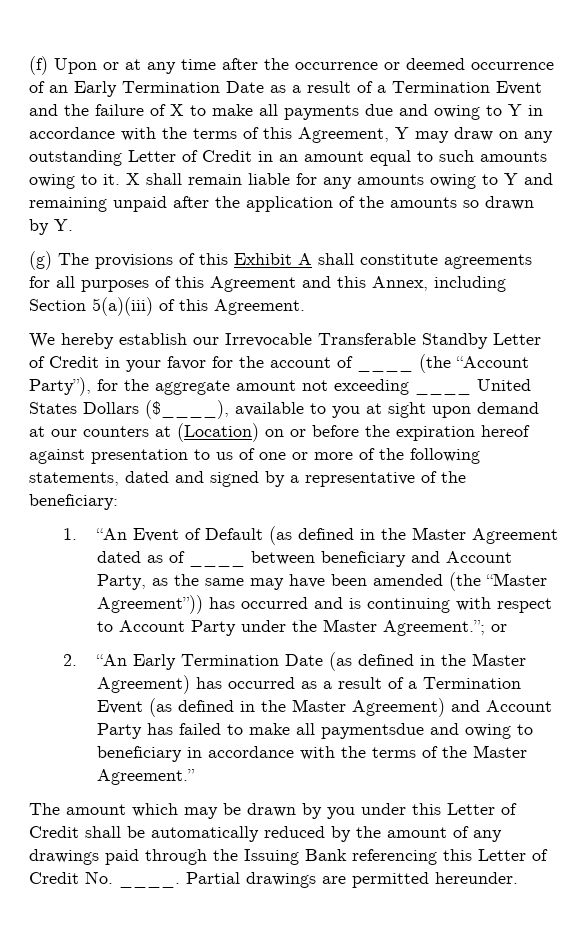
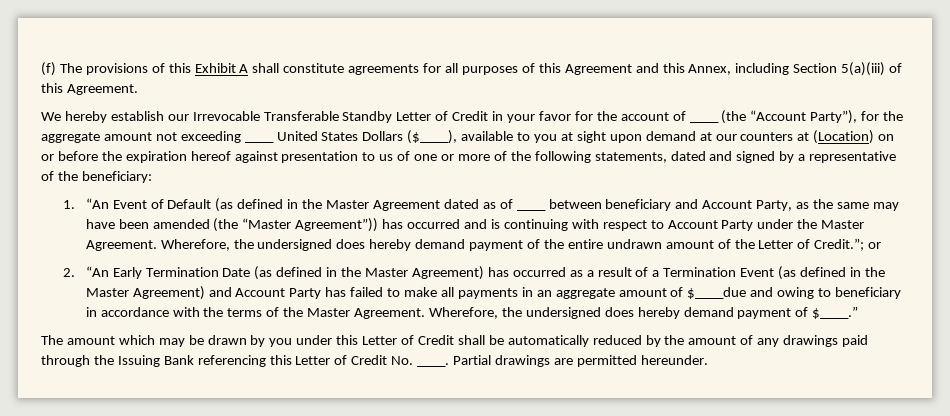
- (f) Upon or at any time after the occurrence or deemed occurrence of an Early Termination Date as a result of a Termination Event and the failure of X to make all payments due and owing to Y in accordance with the terms of this Agreement, Y may draw on any outstanding Letter of Credit in an amount equal to such amounts owing to it. X shall remain liable for any amounts owing to Y and remaining unpaid after the application of the amounts so drawn by Y.
- (g) The provisions of this Exhibit A shall constitute agreements for all purposes of this Agreement and this Annex, including Section 5(a)(iii) of this Agreement.
+ (f) The provisions of this Exhibit A shall constitute agreements for all purposes of this Agreement and this Annex, including Section 5(a)(iii) of this Agreement.
- 1. “An Event of Default (as defined in the Master Agreement dated as of ____ between beneficiary and Account Party, as the same may have been amended (the “Master Agreement”)) has occurred and is continuing with respect to Account Party under the Master Agreement.”; or
+ 1. “An Event of Default (as defined in the Master Agreement dated as of ____ between beneficiary and Account Party, as the same may have been amended (the “Master Agreement”)) has occurred and is continuing with respect to Account Party under the Master Agreement. Wherefore, the undersigned does hereby demand payment of the entire undrawn amount of the Letter of Credit.”; or
- 2. “An Early Termination Date (as defined in the Master Agreement) has occurred as a result of a Termination Event (as defined in the Master Agreement) and Account Party has failed to make all paymentsdue and owing to beneficiary in accordance with the terms of the Master Agreement.”
+ 2. “An Early Termination Date (as defined in the Master Agreement) has occurred as a result of a Termination Event (as defined in the Master Agreement) and Account Party has failed to make all payments in an aggregate amount of $____due and owing to beneficiary in accordance with the terms of the Master Agreement. Wherefore, the undersigned does hereby demand payment of $____.”

